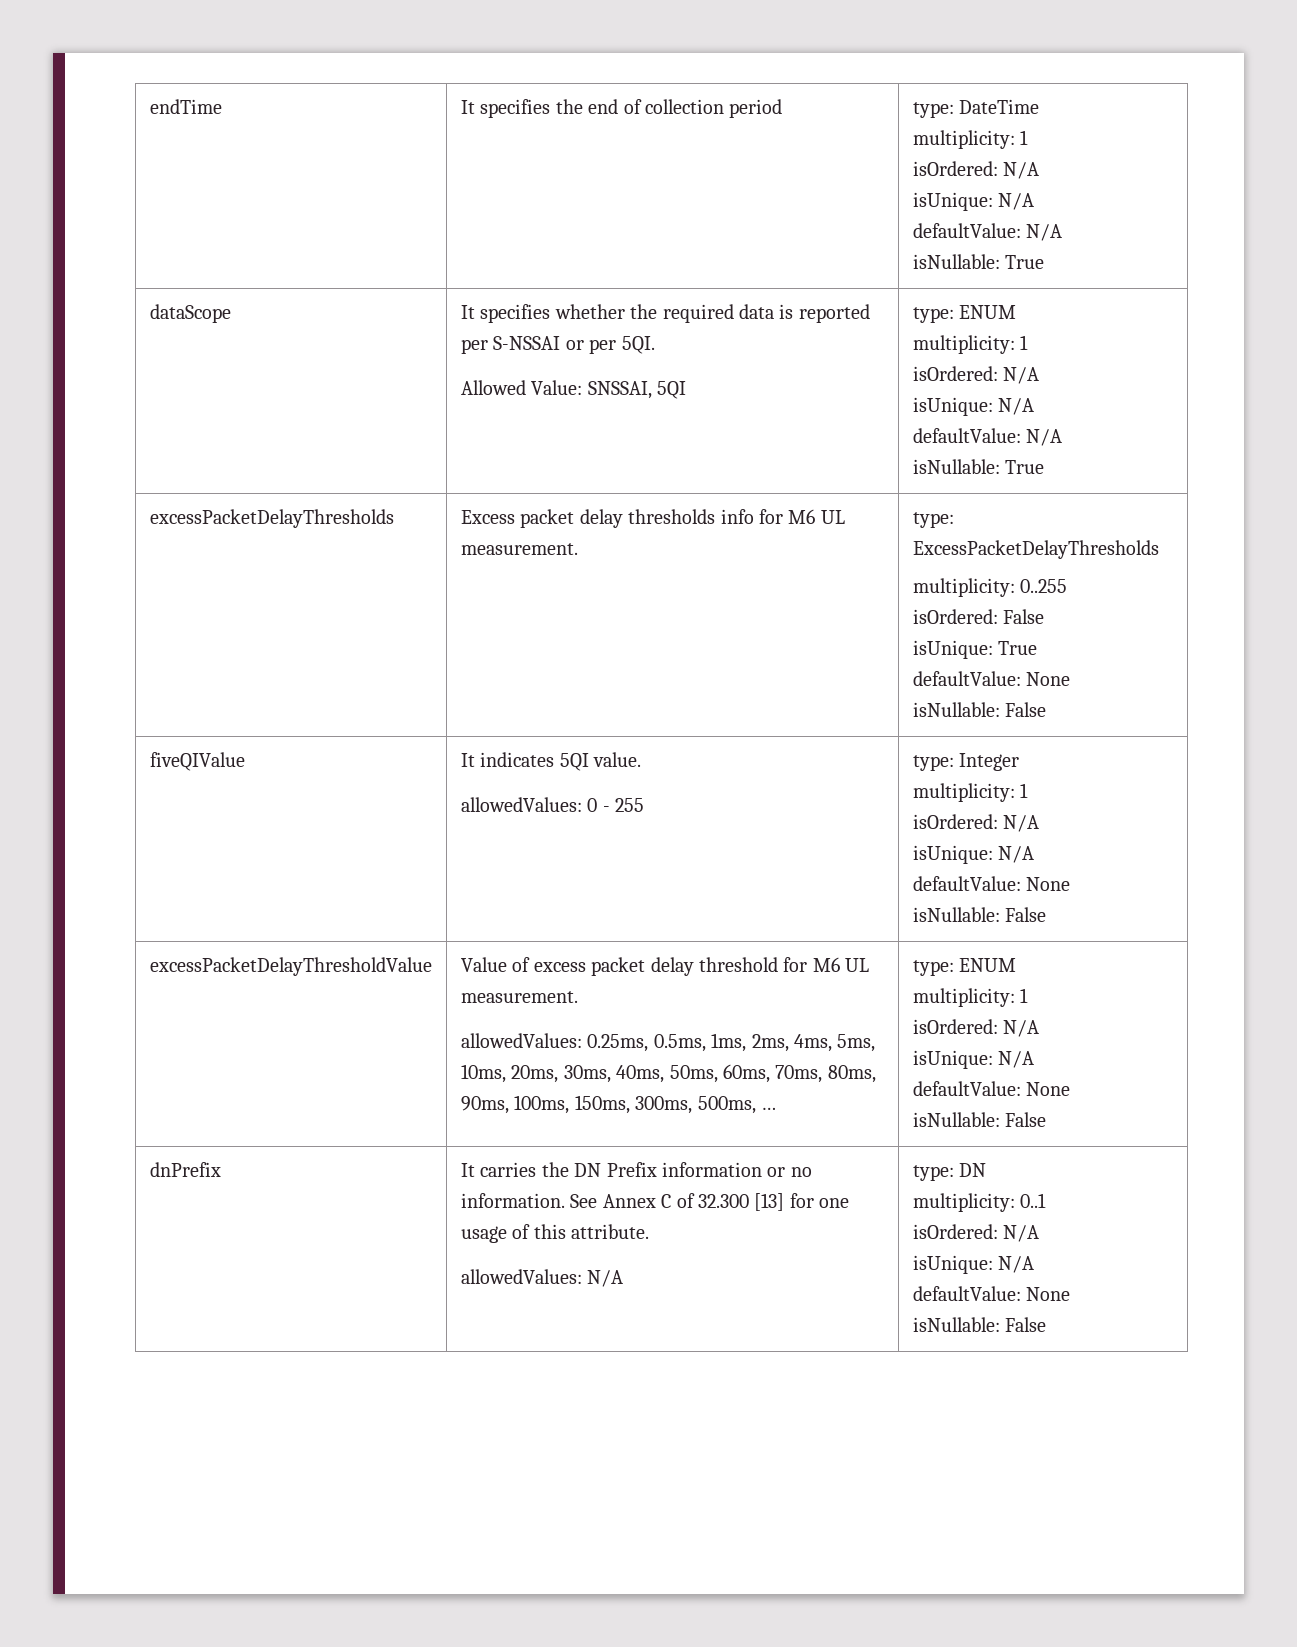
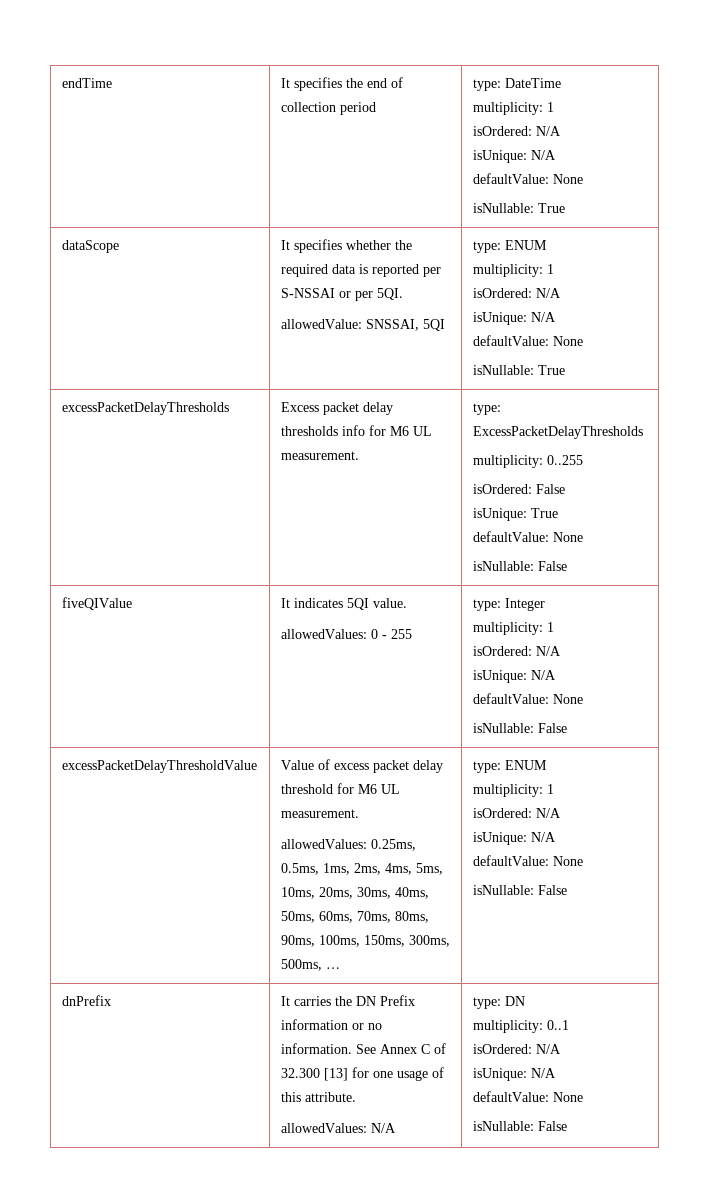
  endTime | It specifies the end of collection period | type: DateTime
  multiplicity: 1
  isOrdered: N/A
  isUnique: N/A
- defaultValue: N/A
+ defaultValue: None
  dataScope | It specifies whether the required data is reported per S-NSSAI or per 5QI.
- Allowed Value: SNSSAI, 5QI | type: ENUM
+ allowedValue: SNSSAI, 5QI | type: ENUM
  multiplicity: 1
  isOrdered: N/A
  isUnique: N/A
- defaultValue: N/A
+ defaultValue: None

